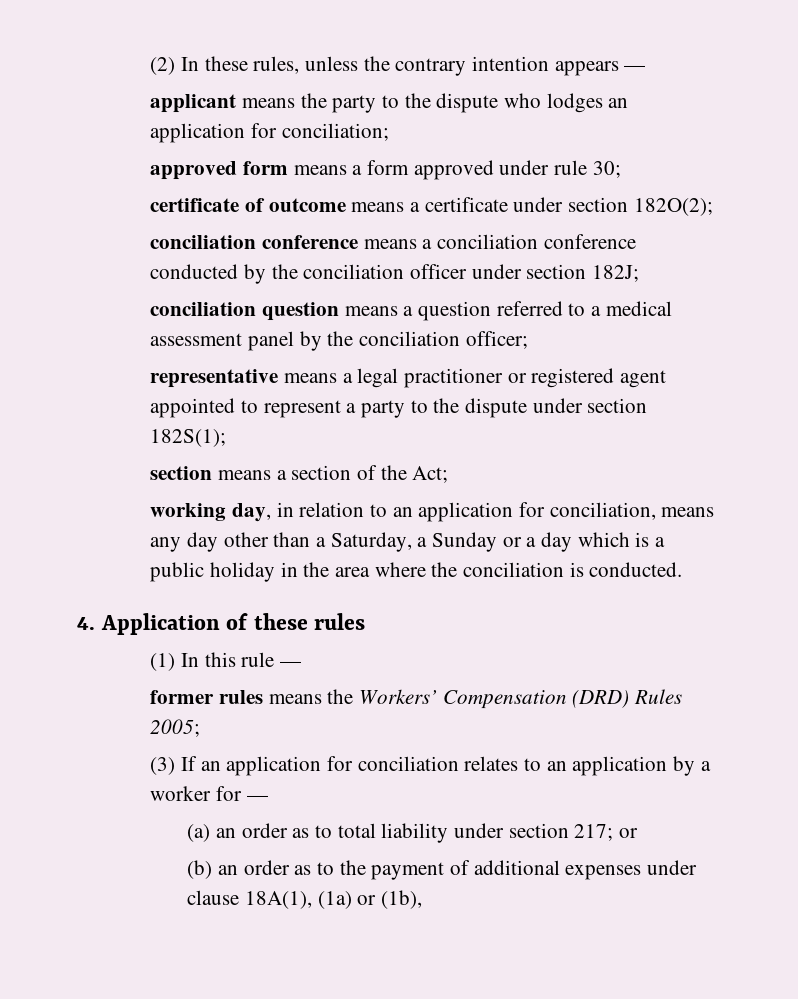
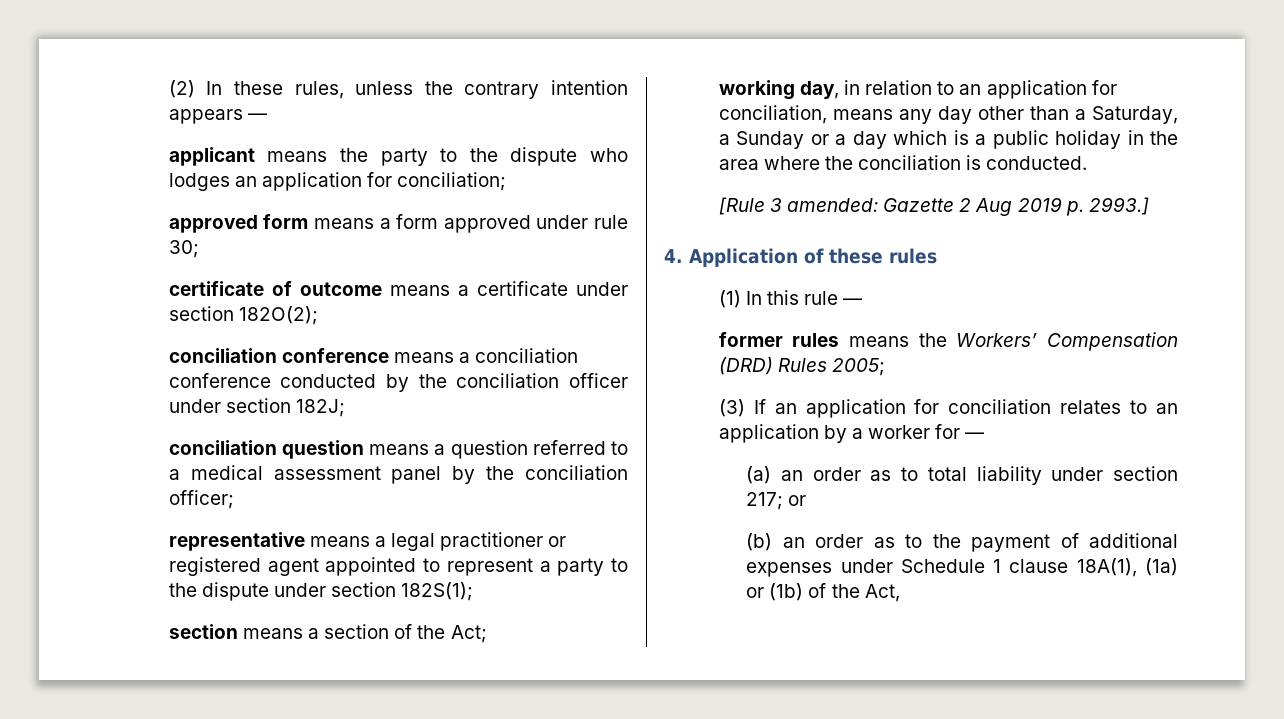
+ [Rule 3 amended: Gazette 2 Aug 2019 p. 2993.]
- (b) an order as to the payment of additional expenses under clause 18A(1), (1a) or (1b),
+ (b) an order as to the payment of additional expenses under Schedule 1 clause 18A(1), (1a) or (1b) of the Act,

